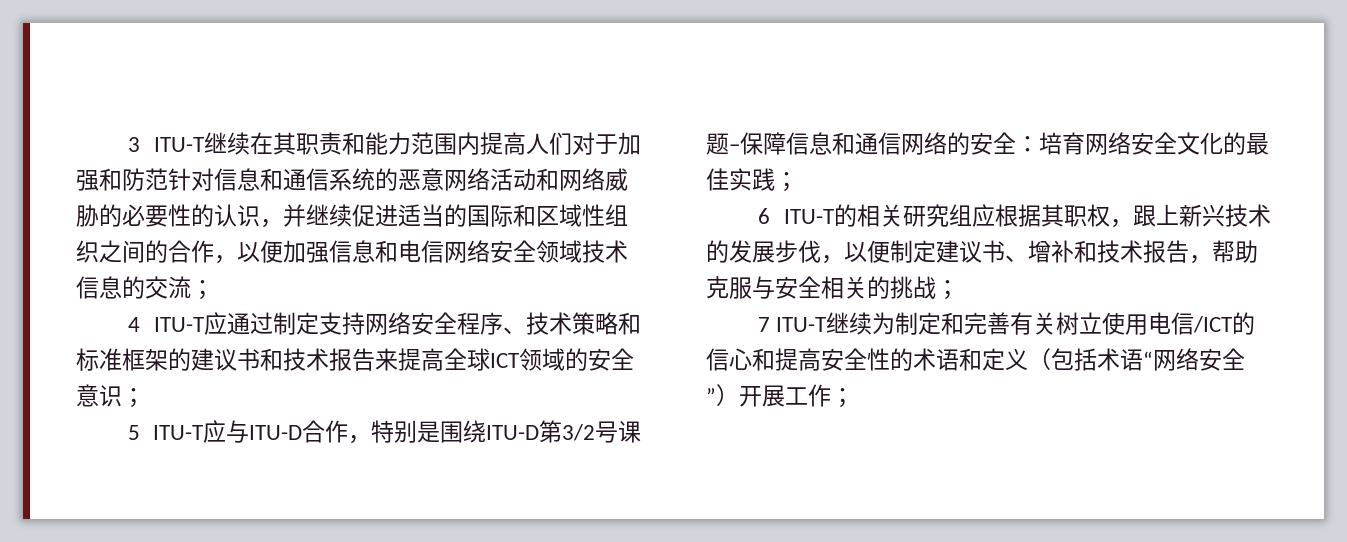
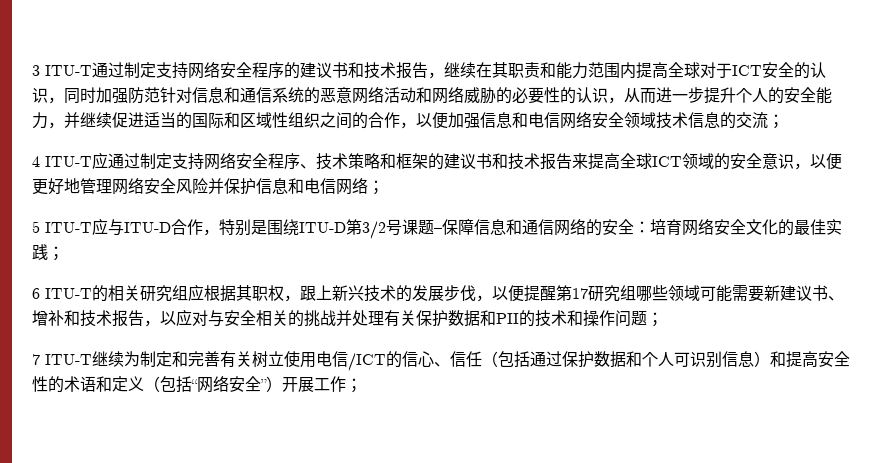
- 3 ITU-T继续在其职责和能力范围内提高人们对于加强和防范针对信息和通信系统的恶意网络活动和网络威胁的必要性的认识，并继续促进适当的国际和区域性组织之间的合作，以便加强信息和电信网络安全领域技术信息的交流；
+ 3 ITU-T通过制定支持网络安全程序的建议书和技术报告，继续在其职责和能力范围内提高全球对于ICT安全的认识，同时加强防范针对信息和通信系统的恶意网络活动和网络威胁的必要性的认识，从而进一步提升个人的安全能力，并继续促进适当的国际和区域性组织之间的合作，以便加强信息和电信网络安全领域技术信息的交流；
- 4 ITU-T应通过制定支持网络安全程序、技术策略和标准框架的建议书和技术报告来提高全球ICT领域的安全意识；
+ 4 ITU-T应通过制定支持网络安全程序、技术策略和框架的建议书和技术报告来提高全球ICT领域的安全意识，以便更好地管理网络安全风险并保护信息和电信网络；
- 6 ITU-T的相关研究组应根据其职权，跟上新兴技术的发展步伐，以便制定建议书、增补和技术报告，帮助克服与安全相关的挑战；
+ 6 ITU-T的相关研究组应根据其职权，跟上新兴技术的发展步伐，以便提醒第17研究组哪些领域可能需要新建议书、增补和技术报告，以应对与安全相关的挑战并处理有关保护数据和PII的技术和操作问题；
- 7 ITU-T继续为制定和完善有关树立使用电信/ICT的信心和提高安全性的术语和定义（包括术语“网络安全”）开展工作；
+ 7 ITU-T继续为制定和完善有关树立使用电信/ICT的信心、信任（包括通过保护数据和个人可识别信息）和提高安全性的术语和定义（包括“网络安全”）开展工作；

